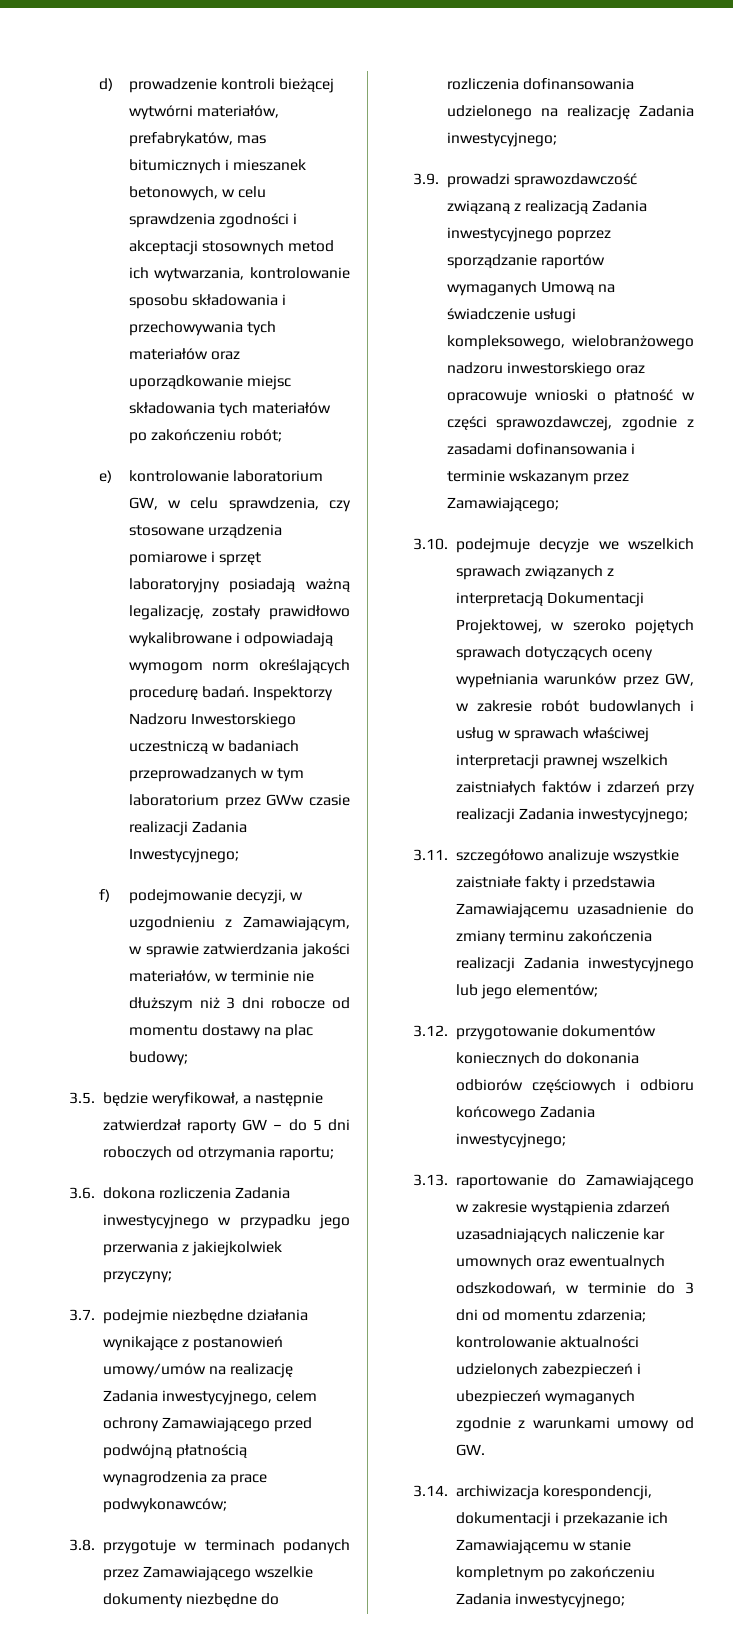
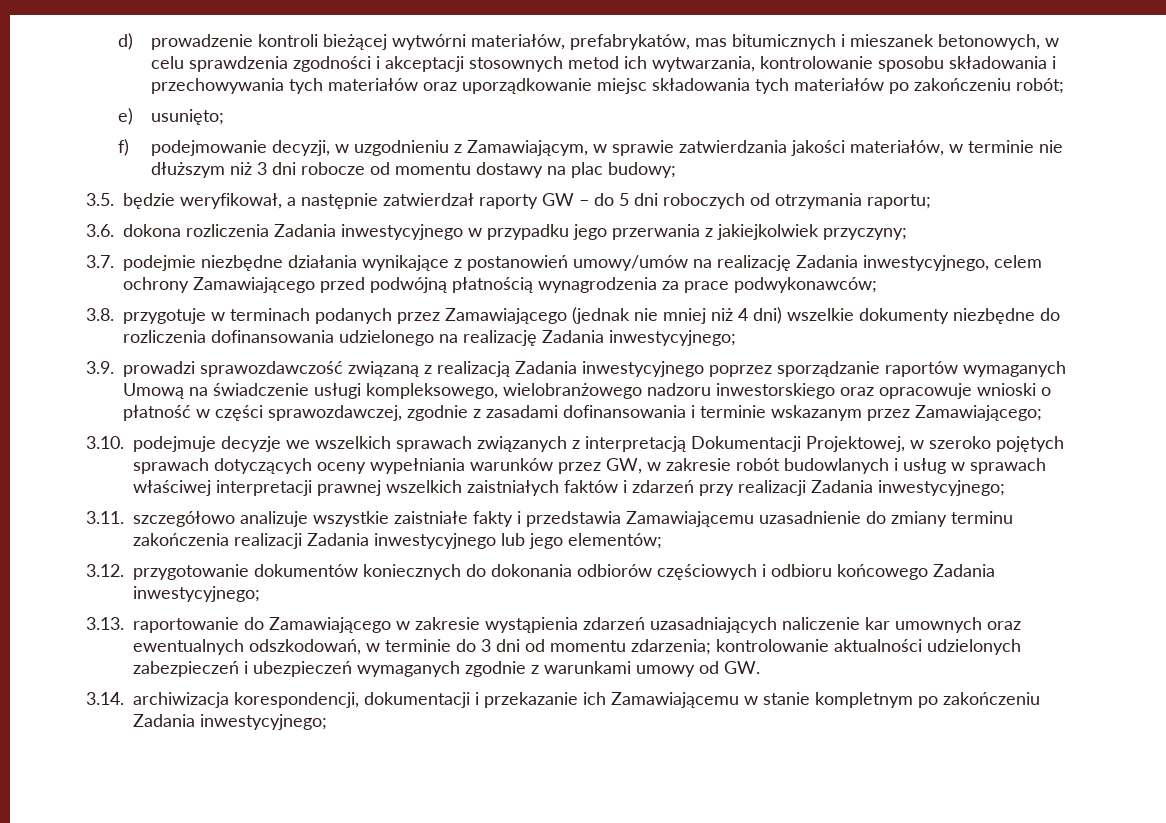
- e) kontrolowanie laboratorium GW, w celu sprawdzenia, czy stosowane urządzenia pomiarowe i sprzęt laboratoryjny posiadają ważną legalizację, zostały prawidłowo wykalibrowane i odpowiadają wymogom norm określających procedurę badań. Inspektorzy Nadzoru Inwestorskiego uczestniczą w badaniach przeprowadzanych w tym laboratorium przez GWw czasie realizacji Zadania Inwestycyjnego;
+ e) usunięto;
- 3.8. przygotuje w terminach podanych przez Zamawiającego wszelkie dokumenty niezbędne do rozliczenia dofinansowania udzielonego na realizację Zadania inwestycyjnego;
+ 3.8. przygotuje w terminach podanych przez Zamawiającego (jednak nie mniej niż 4 dni) wszelkie dokumenty niezbędne do rozliczenia dofinansowania udzielonego na realizację Zadania inwestycyjnego;

